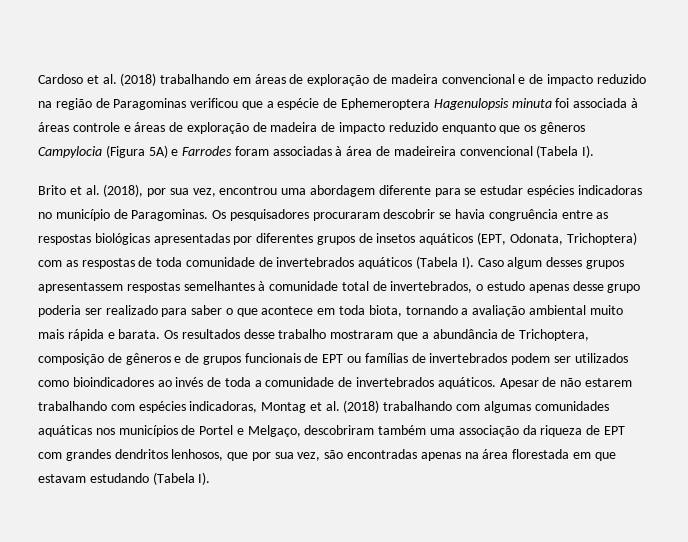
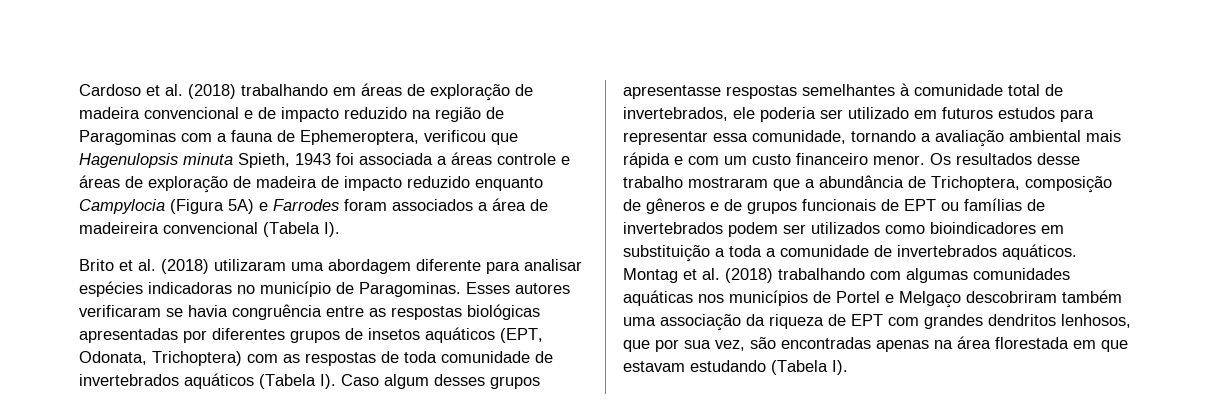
- Cardoso et al. (2018) trabalhando em áreas de exploração de madeira convencional e de impacto reduzido na região de Paragominas verificou que a espécie de Ephemeroptera Hagenulopsis minuta foi associada à áreas controle e áreas de exploração de madeira de impacto reduzido enquanto que os gêneros Campylocia (Figura 5A) e Farrodes foram associadas à área de madeireira convencional (Tabela I).
+ Cardoso et al. (2018) trabalhando em áreas de exploração de madeira convencional e de impacto reduzido na região de Paragominas com a fauna de Ephemeroptera, verificou que Hagenulopsis minuta Spieth, 1943 foi associada a áreas controle e áreas de exploração de madeira de impacto reduzido enquanto Campylocia (Figura 5A) e Farrodes foram associados a área de madeireira convencional (Tabela I).
- Brito et al. (2018), por sua vez, encontrou uma abordagem diferente para se estudar espécies indicadoras no município de Paragominas.
+ Brito et al. (2018) utilizaram uma abordagem diferente para analisar espécies indicadoras no município de Paragominas.
- Os pesquisadores procuraram descobrir se havia congruência entre as respostas biológicas apresentadas por diferentes grupos de insetos aquáticos (EPT, Odonata, Trichoptera) com as respostas de toda comunidade de invertebrados aquáticos (Tabela I). Caso algum desses grupos apresentassem respostas semelhantes à comunidade total de invertebrados, o estudo apenas desse grupo poderia ser realizado para saber o que acontece em toda biota, tornando a avaliação ambiental muito mais rápida e barata.
+ Esses autores verificaram se havia congruência entre as respostas biológicas apresentadas por diferentes grupos de insetos aquáticos (EPT, Odonata, Trichoptera) com as respostas de toda comunidade de invertebrados aquáticos (Tabela I). Caso algum desses grupos apresentasse respostas semelhantes à comunidade total de invertebrados, ele poderia ser utilizado em futuros estudos para representar essa comunidade, tornando a avaliação ambiental mais rápida e com um custo financeiro menor.
- Os resultados desse trabalho mostraram que a abundância de Trichoptera, composição de gêneros e de grupos funcionais de EPT ou famílias de invertebrados podem ser utilizados como bioindicadores ao invés de toda a comunidade de invertebrados aquáticos.
+ Os resultados desse trabalho mostraram que a abundância de Trichoptera, composição de gêneros e de grupos funcionais de EPT ou famílias de invertebrados podem ser utilizados como bioindicadores em substituição a toda a comunidade de invertebrados aquáticos.
- Apesar de não estarem trabalhando com espécies indicadoras, Montag et al. (2018) trabalhando com algumas comunidades aquáticas nos municípios de Portel e Melgaço, descobriram também uma associação da riqueza de EPT com grandes dendritos lenhosos, que por sua vez, são encontradas apenas na área florestada em que estavam estudando (Tabela I).
+ Montag et al. (2018) trabalhando com algumas comunidades aquáticas nos municípios de Portel e Melgaço descobriram também uma associação da riqueza de EPT com grandes dendritos lenhosos, que por sua vez, são encontradas apenas na área florestada em que estavam estudando (Tabela I).

